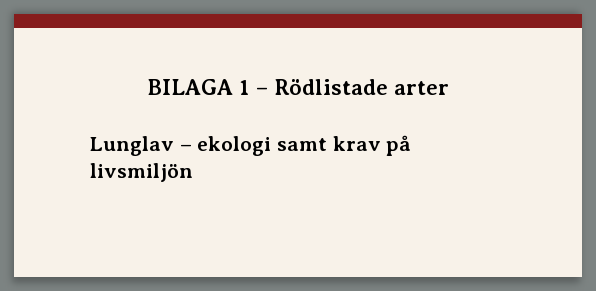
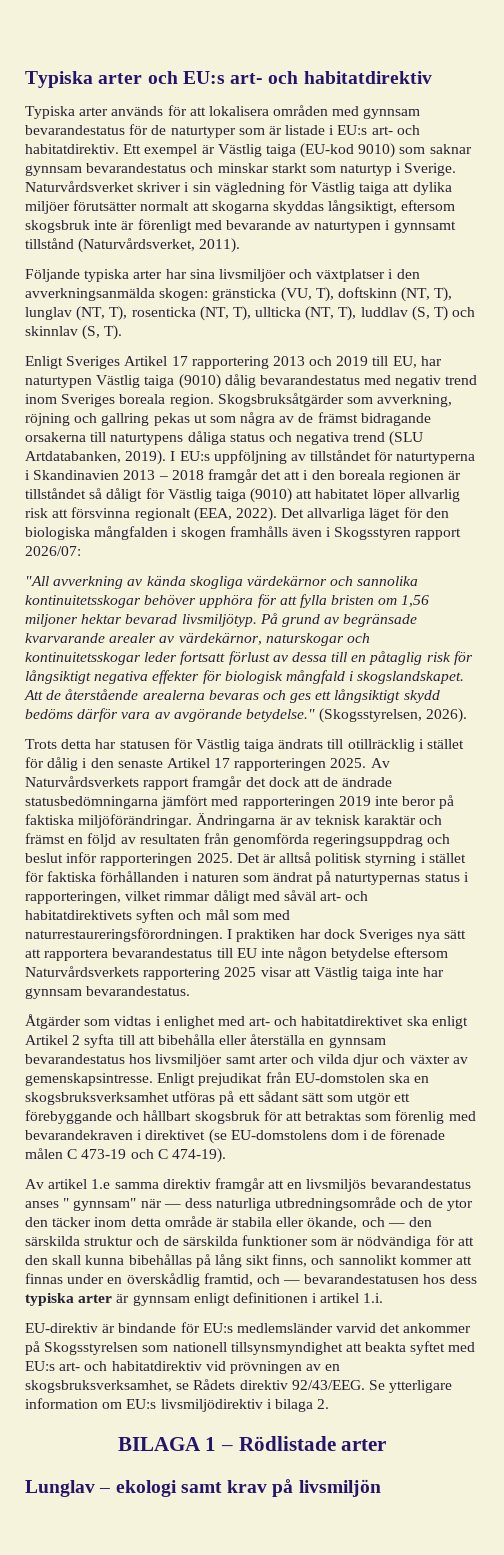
+ Typiska arter och EU:s art- och habitatdirektiv
+ Typiska arter används för att lokalisera områden med gynnsam bevarandestatus för de naturtyper som är listade i EU:s art- och habitatdirektiv. Ett exempel är Västlig taiga (EU-kod 9010) som saknar gynnsam bevarandestatus och minskar starkt som naturtyp i Sverige. Naturvårdsverket skriver i sin vägledning för Västlig taiga att dylika miljöer förutsätter normalt att skogarna skyddas långsiktigt, eftersom skogsbruk inte är förenligt med bevarande av naturtypen i gynnsamt tillstånd (Naturvårdsverket, 2011).
+ Följande typiska arter har sina livsmiljöer och växtplatser i den avverkningsanmälda skogen: gränsticka (VU, T), doftskinn (NT, T), lunglav (NT, T), rosenticka (NT, T), ullticka (NT, T), luddlav (S, T) och skinnlav (S, T).
+ Enligt Sveriges Artikel 17 rapportering 2013 och 2019 till EU, har naturtypen Västlig taiga (9010) dålig bevarandestatus med negativ trend inom Sveriges boreala region. Skogsbruksåtgärder som avverkning, röjning och gallring pekas ut som några av de främst bidragande orsakerna till naturtypens dåliga status och negativa trend (SLU Artdatabanken, 2019). I EU:s uppföljning av tillståndet för naturtyperna i Skandinavien 2013 – 2018 framgår det att i den boreala regionen är tillståndet så dåligt för Västlig taiga (9010) att habitatet löper allvarlig risk att försvinna regionalt (EEA, 2022). Det allvarliga läget för den biologiska mångfalden i skogen framhålls även i Skogsstyren rapport 2026/07:
+ "All avverkning av kända skogliga värdekärnor och sannolika kontinuitetsskogar behöver upphöra för att fylla bristen om 1,56 miljoner hektar bevarad livsmiljötyp. På grund av begränsade kvarvarande arealer av värdekärnor, naturskogar och kontinuitetsskogar leder fortsatt förlust av dessa till en påtaglig risk för långsiktigt negativa effekter för biologisk mångfald i skogslandskapet. Att de återstående arealerna bevaras och ges ett långsiktigt skydd bedöms därför vara av avgörande betydelse." (Skogsstyrelsen, 2026).
+ Trots detta har statusen för Västlig taiga ändrats till otillräcklig i stället för dålig i den senaste Artikel 17 rapporteringen 2025. Av Naturvårdsverkets rapport framgår det dock att de ändrade statusbedömningarna jämfört med rapporteringen 2019 inte beror på faktiska miljöförändringar. Ändringarna är av teknisk karaktär och främst en följd av resultaten från genomförda regeringsuppdrag och beslut inför rapporteringen 2025. Det är alltså politisk styrning i stället för faktiska förhållanden i naturen som ändrat på naturtypernas status i rapporteringen, vilket rimmar dåligt med såväl art- och habitatdirektivets syften och mål som med naturrestaureringsförordningen. I praktiken har dock Sveriges nya sätt att rapportera bevarandestatus till EU inte någon betydelse eftersom Naturvårdsverkets rapportering 2025 visar att Västlig taiga inte har gynnsam bevarandestatus.
+ Åtgärder som vidtas i enlighet med art- och habitatdirektivet ska enligt Artikel 2 syfta till att bibehålla eller återställa en gynnsam bevarandestatus hos livsmiljöer samt arter och vilda djur och växter av gemenskapsintresse. Enligt prejudikat från EU-domstolen ska en skogsbruksverksamhet utföras på ett sådant sätt som utgör ett förebyggande och hållbart skogsbruk för att betraktas som förenlig med bevarandekraven i direktivet (se EU-domstolens dom i de förenade målen C 473-19 och C 474-19).
+ Av artikel 1.e samma direktiv framgår att en livsmiljös bevarandestatus anses " gynnsam" när — dess naturliga utbredningsområde och de ytor den täcker inom detta område är stabila eller ökande, och — den särskilda struktur och de särskilda funktioner som är nödvändiga för att den skall kunna bibehållas på lång sikt finns, och sannolikt kommer att finnas under en överskådlig framtid, och — bevarandestatusen hos dess typiska arter är gynnsam enligt definitionen i artikel 1.i.
+ EU-direktiv är bindande för EU:s medlemsländer varvid det ankommer på Skogsstyrelsen som nationell tillsynsmyndighet att beakta syftet med EU:s art- och habitatdirektiv vid prövningen av en skogsbruksverksamhet, se Rådets direktiv 92/43/EEG. Se ytterligare information om EU:s livsmiljödirektiv i bilaga 2.

